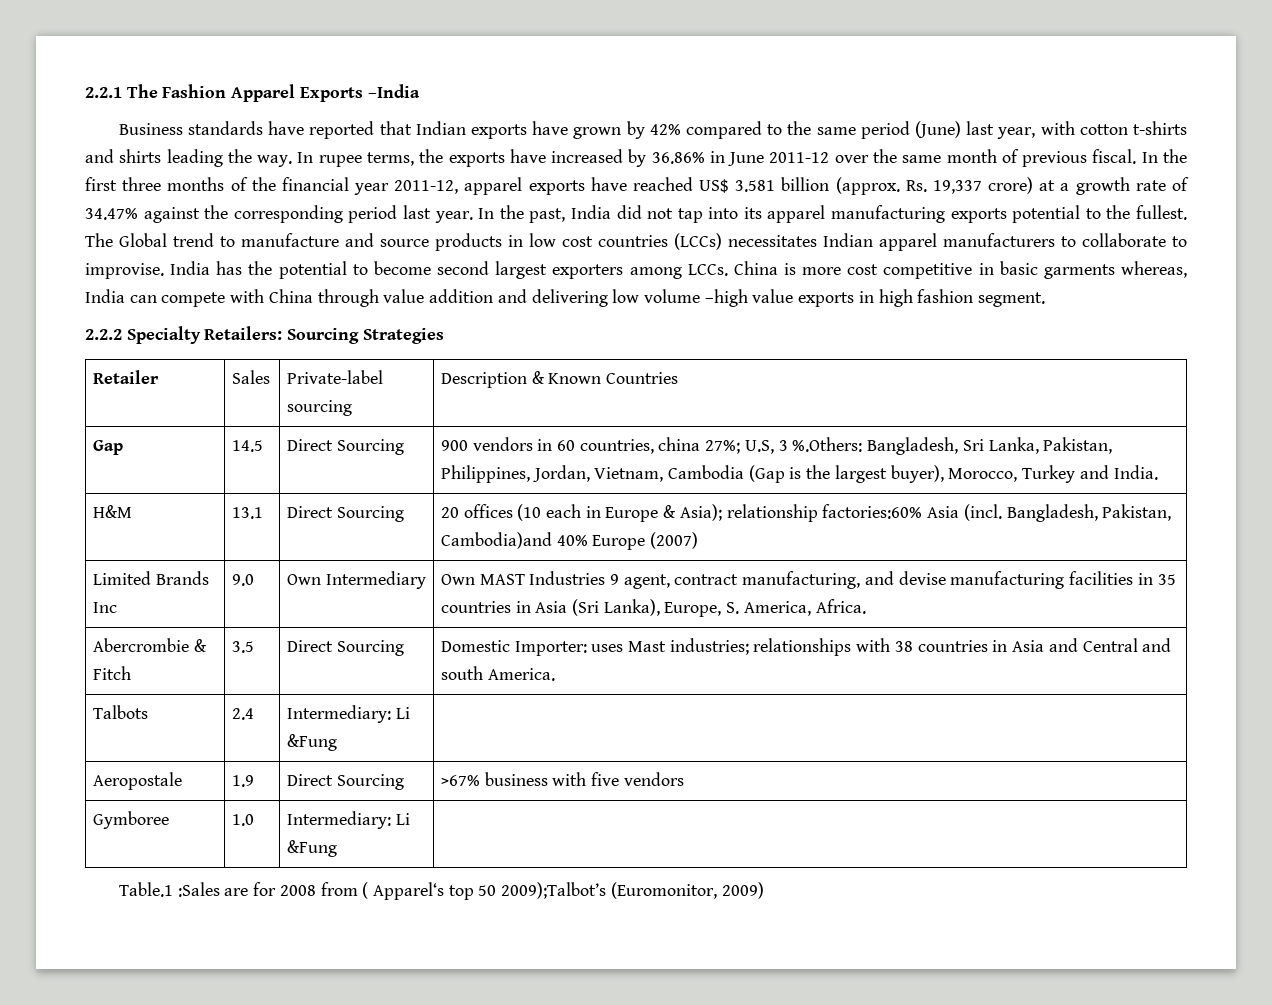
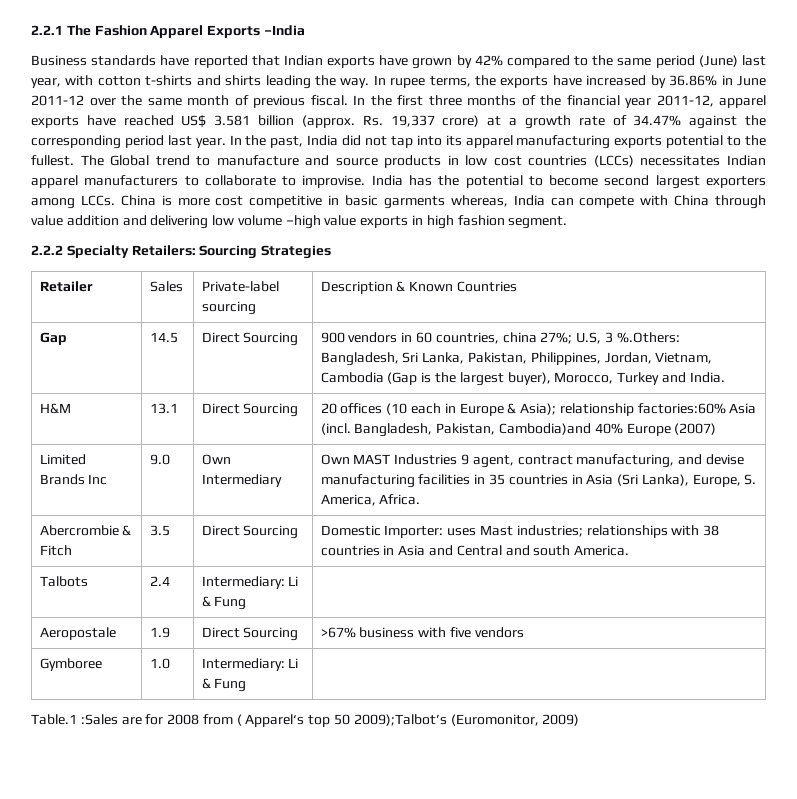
- Talbots | 2.4 | Intermediary: Li &Fung |
+ Talbots | 2.4 | Intermediary: Li & Fung |
- Gymboree | 1.0 | Intermediary: Li &Fung |
+ Gymboree | 1.0 | Intermediary: Li & Fung |

